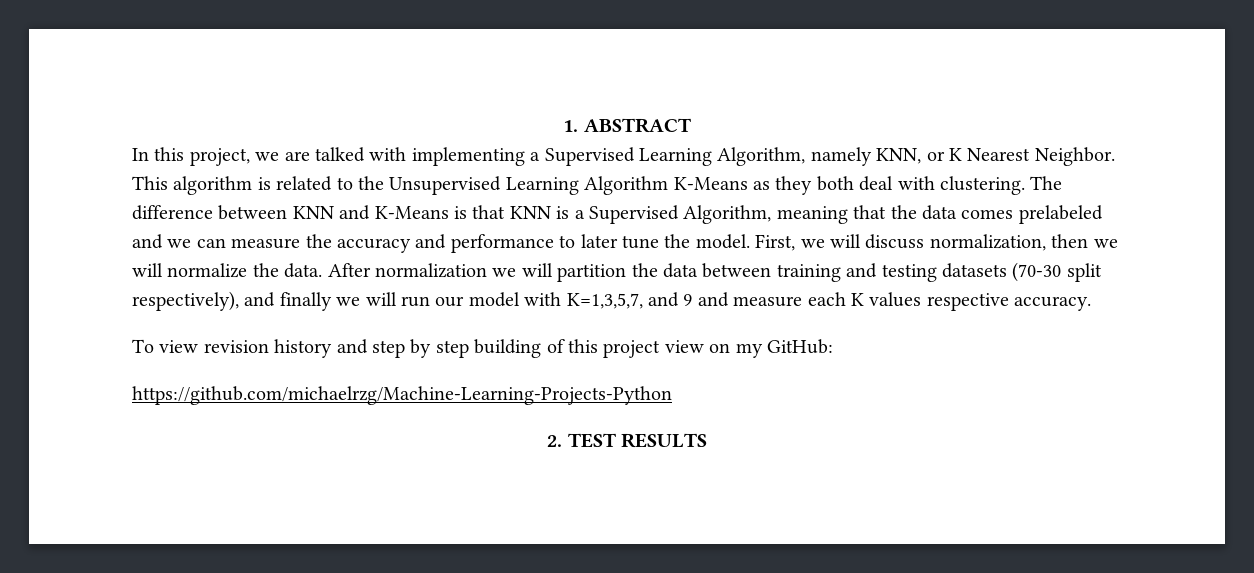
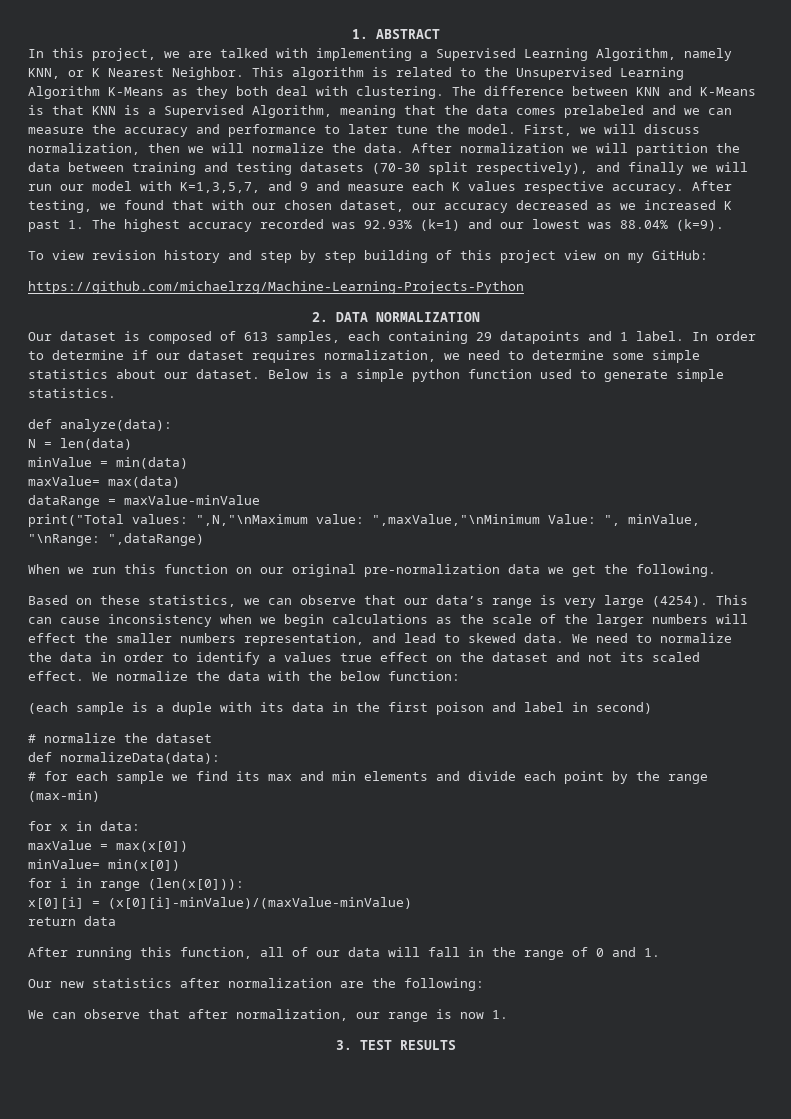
+ After testing, we found that with our chosen dataset, our accuracy decreased as we increased K past 1. The highest accuracy recorded was 92.93% (k=1) and our lowest was 88.04% (k=9).
- 2. TEST RESULTS
+ 2. DATA NORMALIZATION
+ Our dataset is composed of 613 samples, each containing 29 datapoints and 1 label. In order to determine if our dataset requires normalization, we need to determine some simple statistics about our dataset. Below is a simple python function used to generate simple statistics.
+ def analyze(data):
+ N = len(data)
+ minValue = min(data)
+ maxValue= max(data)
+ dataRange = maxValue-minValue
+ print("Total values: ",N,"\nMaximum value: ",maxValue,"\nMinimum Value: ", minValue, "\nRange: ",dataRange)
+ When we run this function on our original pre-normalization data we get the following.
+ Based on these statistics, we can observe that our data’s range is very large (4254). This can cause inconsistency when we begin calculations as the scale of the larger numbers will effect the smaller numbers representation, and lead to skewed data. We need to normalize the data in order to identify a values true effect on the dataset and not its scaled effect. We normalize the data with the below function:
+ (each sample is a duple with its data in the first poison and label in second)
+ # normalize the dataset
+ def normalizeData(data):
+ # for each sample we find its max and min elements and divide each point by the range (max-min)
+ for x in data:
+ maxValue = max(x[0])
+ minValue= min(x[0])
+ for i in range (len(x[0])):
+ x[0][i] = (x[0][i]-minValue)/(maxValue-minValue)
+ return data
+ After running this function, all of our data will fall in the range of 0 and 1.
+ Our new statistics after normalization are the following:
+ We can observe that after normalization, our range is now 1.
+ 3. TEST RESULTS

